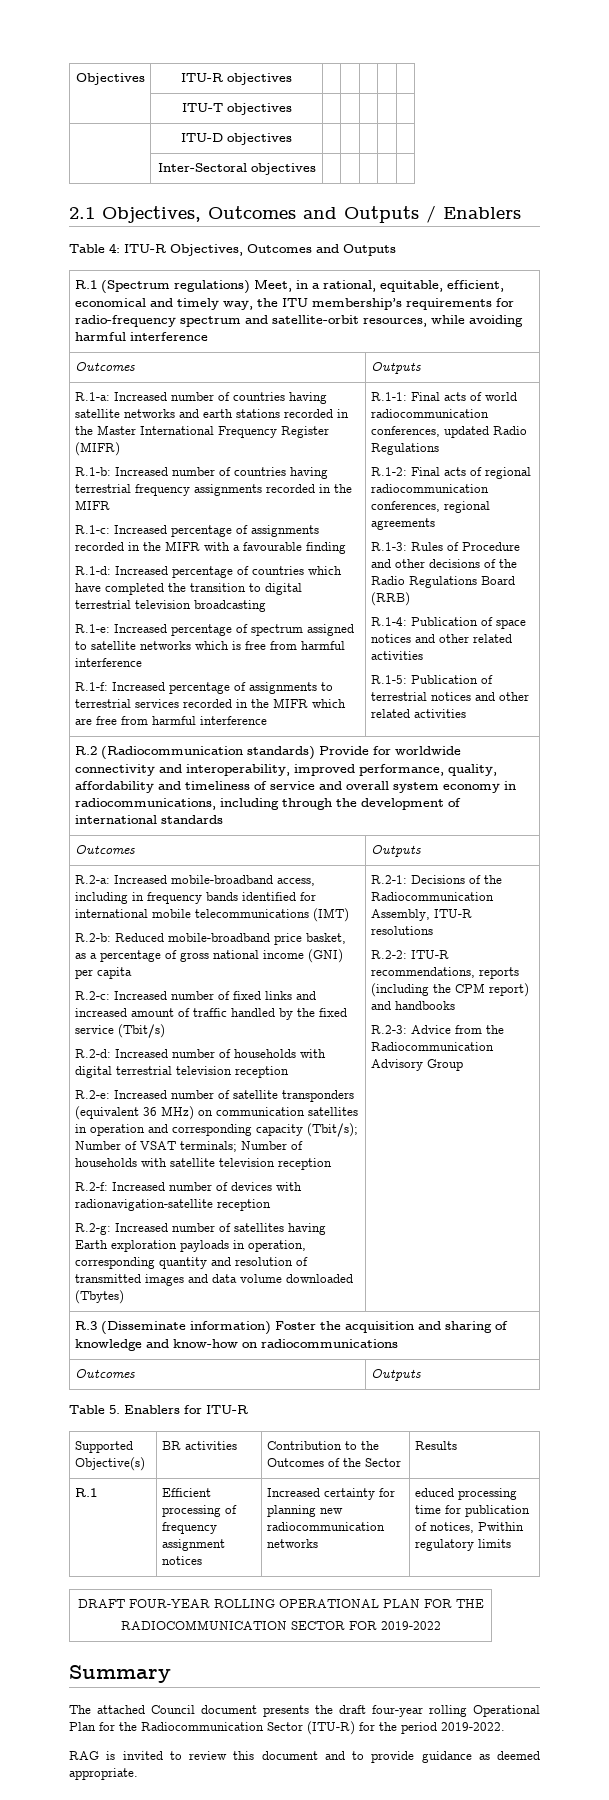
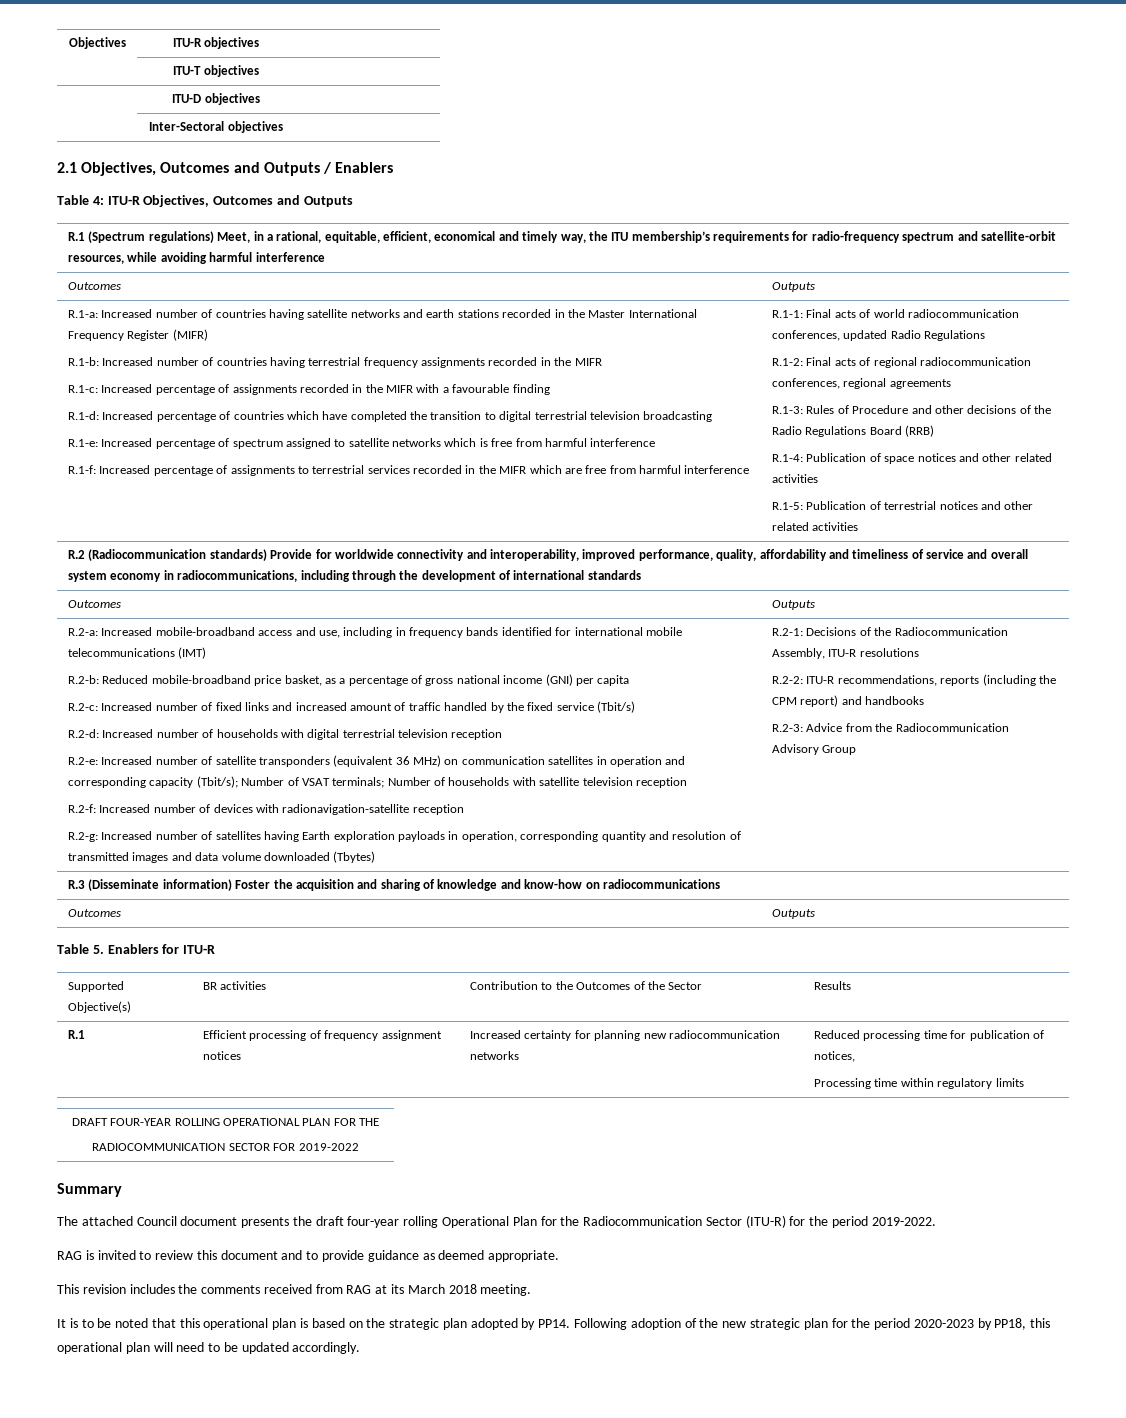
- R.2-a: Increased mobile-broadband access, including in frequency bands identified for international mobile telecommunications (IMT)
+ R.2-a: Increased mobile-broadband access and use, including in frequency bands identified for international mobile telecommunications (IMT)
- R.1 | Efficient processing of frequency assignment notices | Increased certainty for planning new radiocommunication networks | educed processing time for publication of notices, Pwithin regulatory limits
+ R.1 | Efficient processing of frequency assignment notices | Increased certainty for planning new radiocommunication networks | Reduced processing time for publication of notices,
+ Processing time within regulatory limits
+ This revision includes the comments received from RAG at its March 2018 meeting.
+ It is to be noted that this operational plan is based on the strategic plan adopted by PP14. Following adoption of the new strategic plan for the period 2020-2023 by PP18, this operational plan will need to be updated accordingly.

